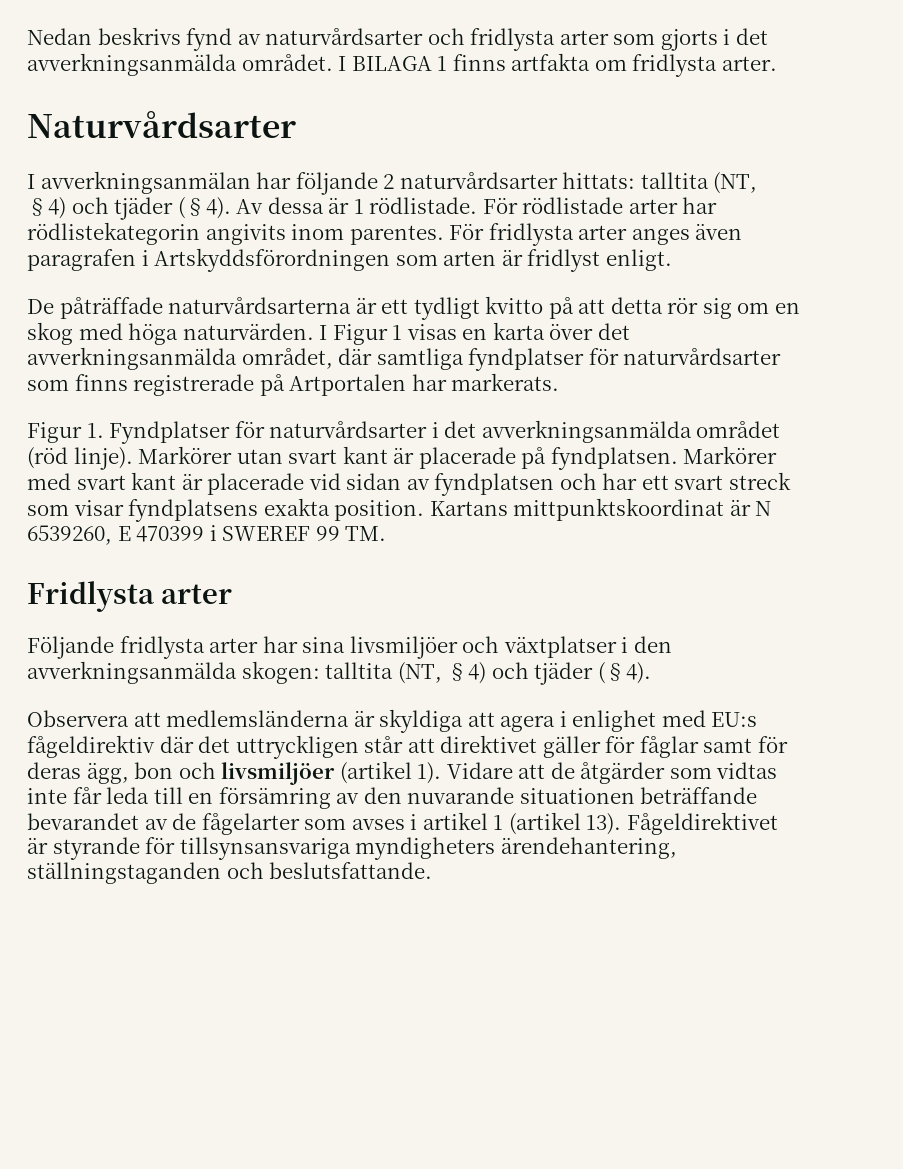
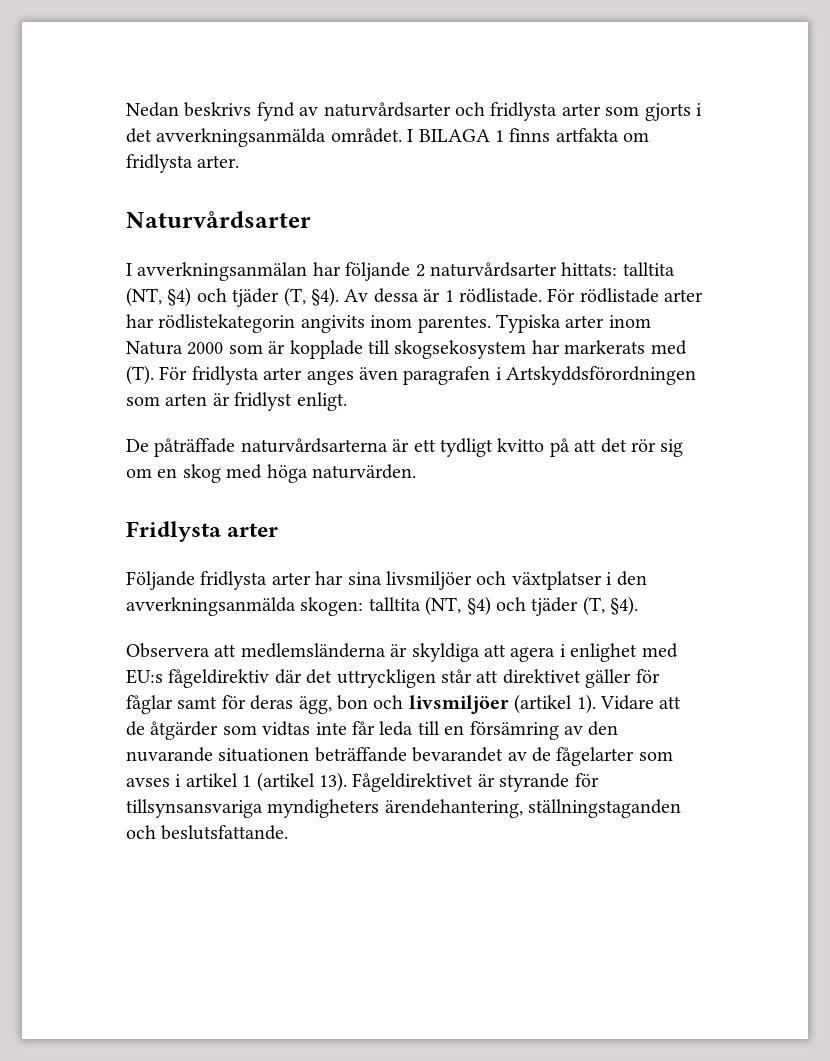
- I avverkningsanmälan har följande 2 naturvårdsarter hittats: talltita (NT, §4) och tjäder (§4).
+ I avverkningsanmälan har följande 2 naturvårdsarter hittats: talltita (NT, §4) och tjäder (T, §4).
- För fridlysta arter anges även paragrafen i Artskyddsförordningen som arten är fridlyst enligt.
+ Typiska arter inom Natura 2000 som är kopplade till skogsekosystem har markerats med (T). För fridlysta arter anges även paragrafen i Artskyddsförordningen som arten är fridlyst enligt.
- De påträffade naturvårdsarterna är ett tydligt kvitto på att detta rör sig om en skog med höga naturvärden. I Figur 1 visas en karta över det avverkningsanmälda området, där samtliga fyndplatser för naturvårdsarter som finns registrerade på Artportalen har markerats.
- Figur 1. Fyndplatser för naturvårdsarter i det avverkningsanmälda området (röd linje). Markörer utan svart kant är placerade på fyndplatsen. Markörer med svart kant är placerade vid sidan av fyndplatsen och har ett svart streck som visar fyndplatsens exakta position. Kartans mittpunktskoordinat är N 6539260, E 470399 i SWEREF 99 TM.
+ De påträffade naturvårdsarterna är ett tydligt kvitto på att det rör sig om en skog med höga naturvärden.
- Följande fridlysta arter har sina livsmiljöer och växtplatser i den avverkningsanmälda skogen: talltita (NT, §4) och tjäder (§4).
+ Följande fridlysta arter har sina livsmiljöer och växtplatser i den avverkningsanmälda skogen: talltita (NT, §4) och tjäder (T, §4).

